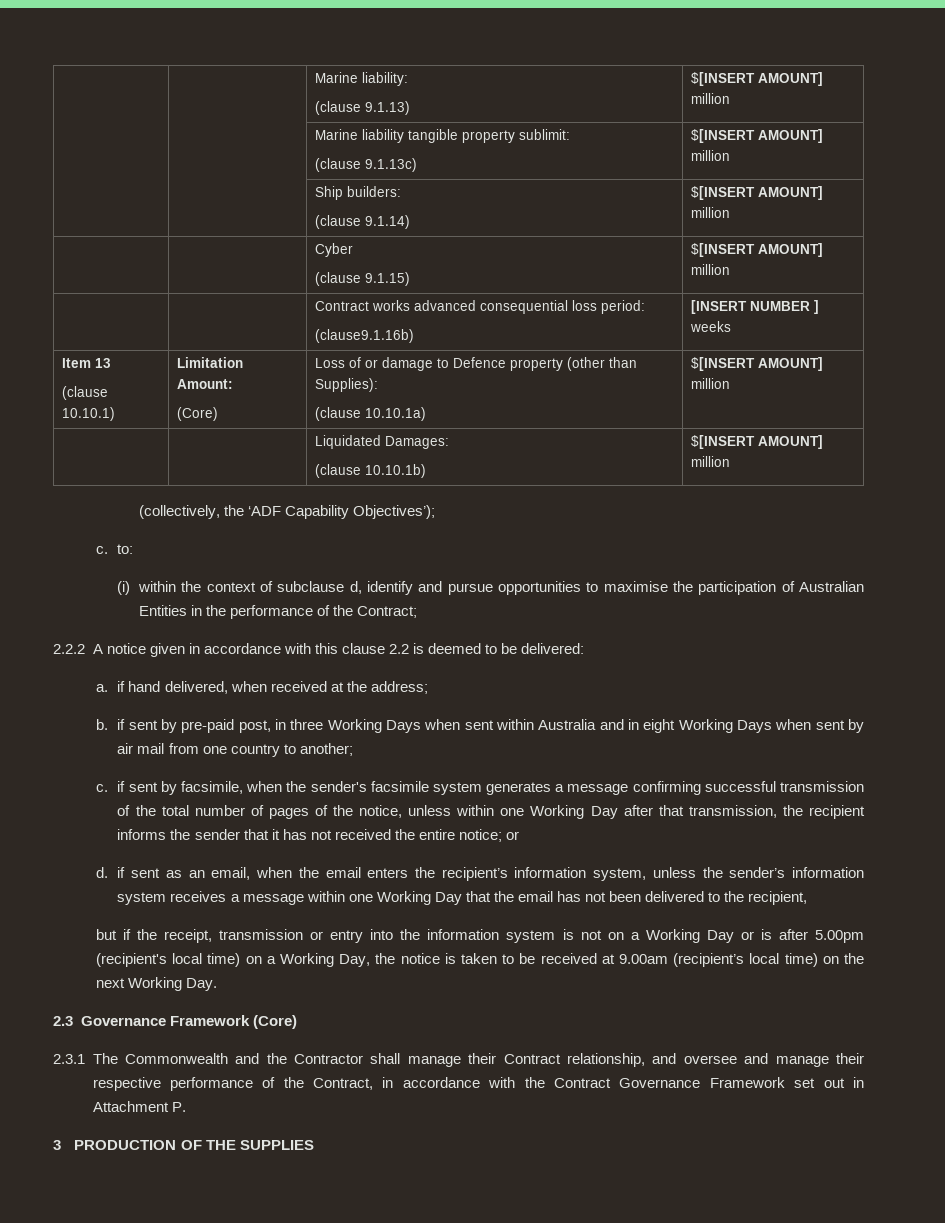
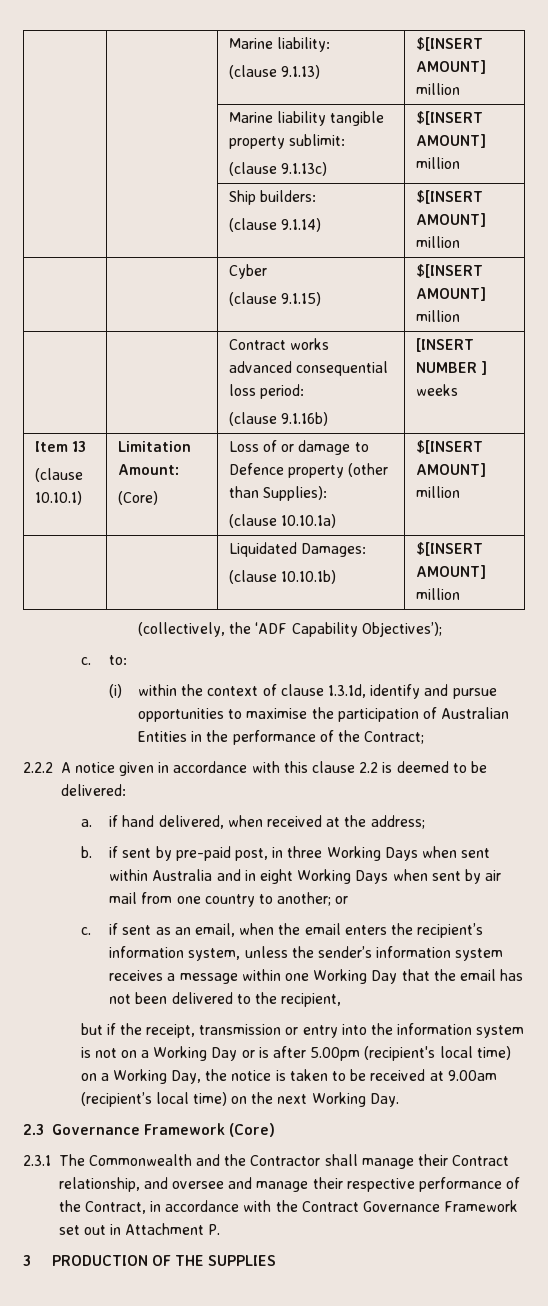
  | | Contract works advanced consequential loss period:
- (clause9.1.16b) | [INSERT NUMBER ] weeks
+ (clause 9.1.16b) | [INSERT NUMBER ] weeks
- (i) within the context of subclause d, identify and pursue opportunities to maximise the participation of Australian Entities in the performance of the Contract;
+ (i) within the context of clause 1.3.1d, identify and pursue opportunities to maximise the participation of Australian Entities in the performance of the Contract;
- b. if sent by pre-paid post, in three Working Days when sent within Australia and in eight Working Days when sent by air mail from one country to another;
- c. if sent by facsimile, when the sender's facsimile system generates a message confirming successful transmission of the total number of pages of the notice, unless within one Working Day after that transmission, the recipient informs the sender that it has not received the entire notice; or
+ b. if sent by pre-paid post, in three Working Days when sent within Australia and in eight Working Days when sent by air mail from one country to another; or
- d. if sent as an email, when the email enters the recipient’s information system, unless the sender’s information system receives a message within one Working Day that the email has not been delivered to the recipient,
+ c. if sent as an email, when the email enters the recipient’s information system, unless the sender’s information system receives a message within one Working Day that the email has not been delivered to the recipient,

